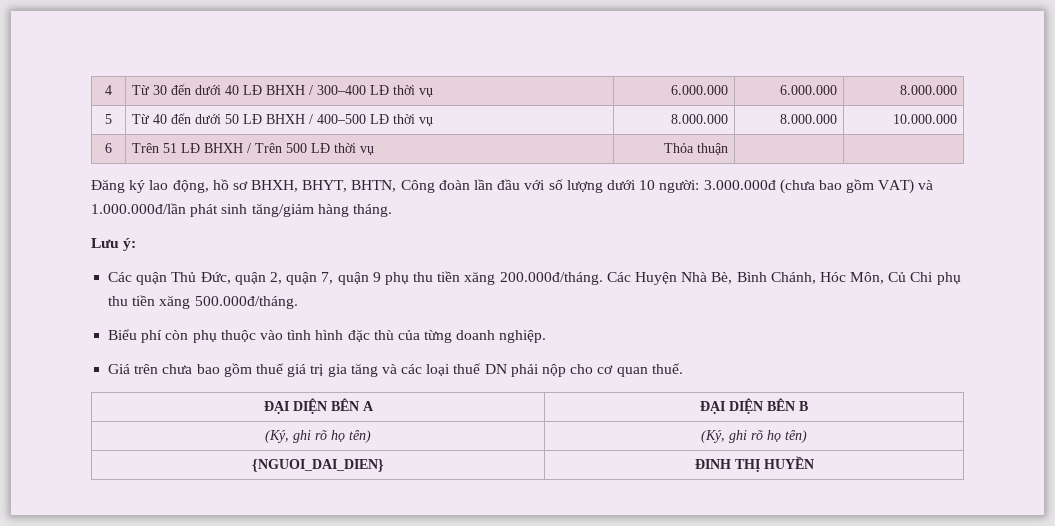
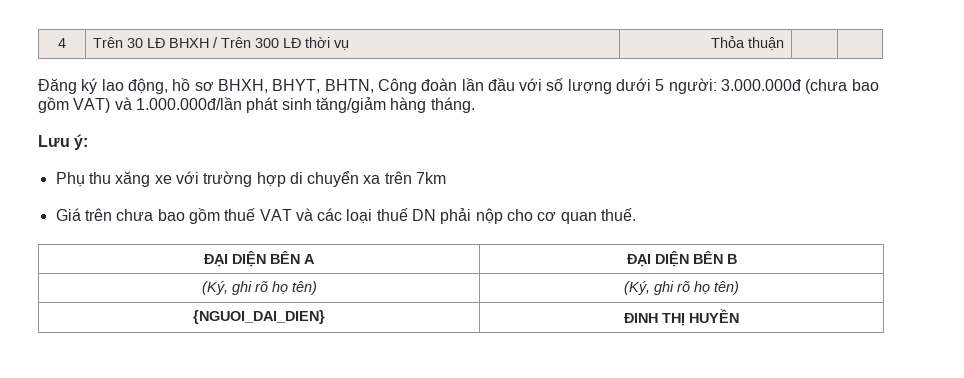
- 4 | Từ 30 đến dưới 40 LĐ BHXH / 300–400 LĐ thời vụ | 6.000.000 | 6.000.000 | 8.000.000
- 5 | Từ 40 đến dưới 50 LĐ BHXH / 400–500 LĐ thời vụ | 8.000.000 | 8.000.000 | 10.000.000
- 6 | Trên 51 LĐ BHXH / Trên 500 LĐ thời vụ | Thỏa thuận | |
+ 4 | Trên 30 LĐ BHXH / Trên 300 LĐ thời vụ | Thỏa thuận | |
- Đăng ký lao động, hồ sơ BHXH, BHYT, BHTN, Công đoàn lần đầu với số lượng dưới 10 người: 3.000.000đ (chưa bao gồm VAT) và 1.000.000đ/lần phát sinh tăng/giảm hàng tháng.
+ Đăng ký lao động, hồ sơ BHXH, BHYT, BHTN, Công đoàn lần đầu với số lượng dưới 5 người: 3.000.000đ (chưa bao gồm VAT) và 1.000.000đ/lần phát sinh tăng/giảm hàng tháng.
- Các quận Thủ Đức, quận 2, quận 7, quận 9 phụ thu tiền xăng 200.000đ/tháng. Các Huyện Nhà Bè, Bình Chánh, Hóc Môn, Củ Chi phụ thu tiền xăng 500.000đ/tháng.
- Biểu phí còn phụ thuộc vào tình hình đặc thù của từng doanh nghiệp.
+ Phụ thu xăng xe với trường hợp di chuyển xa trên 7km
- Giá trên chưa bao gồm thuế giá trị gia tăng và các loại thuế DN phải nộp cho cơ quan thuế.
+ Giá trên chưa bao gồm thuế VAT và các loại thuế DN phải nộp cho cơ quan thuế.

